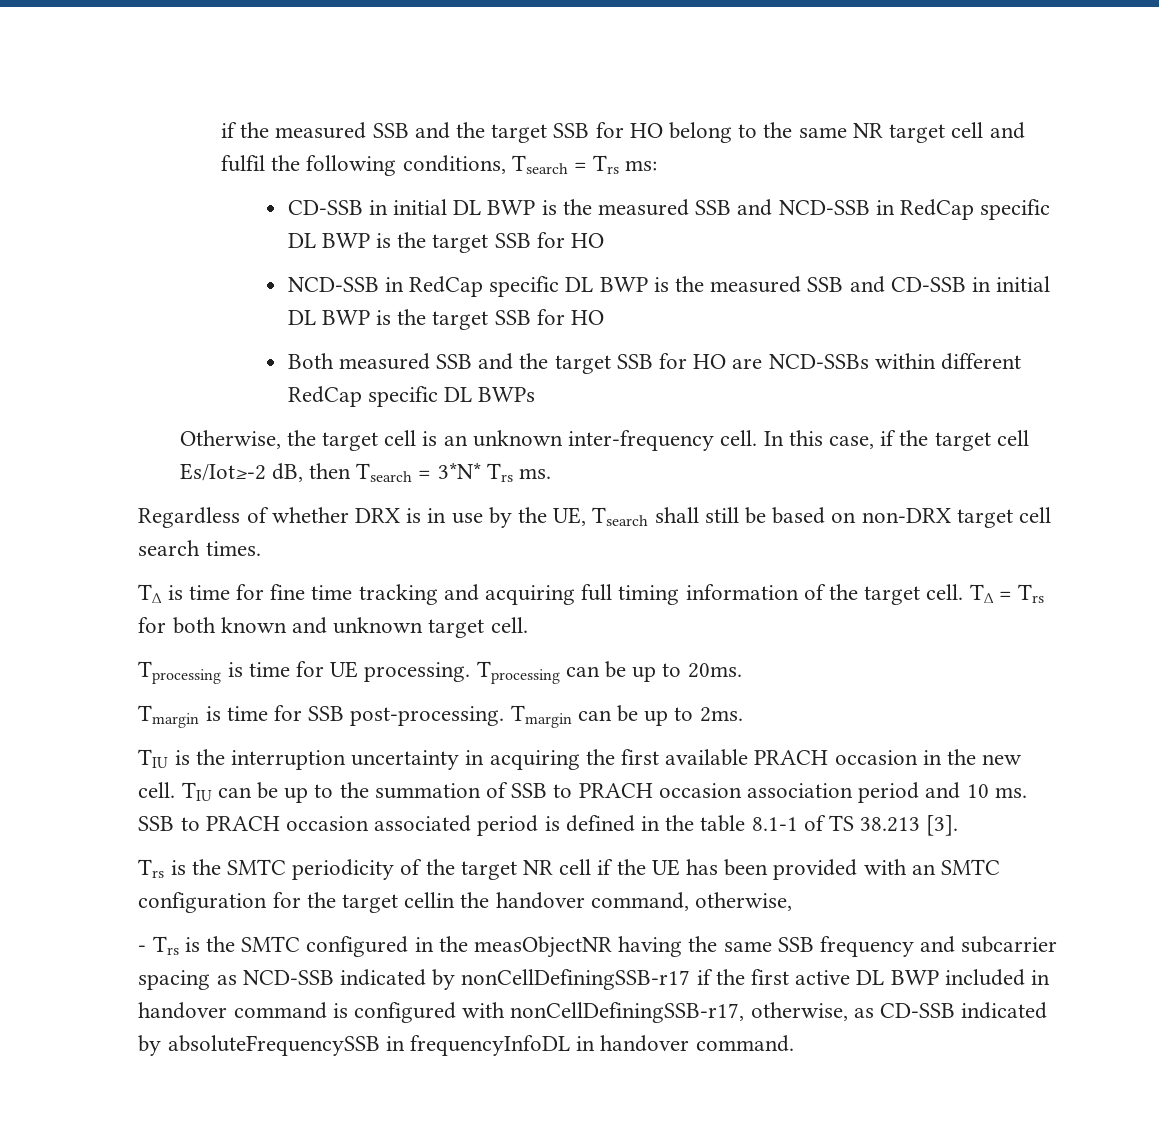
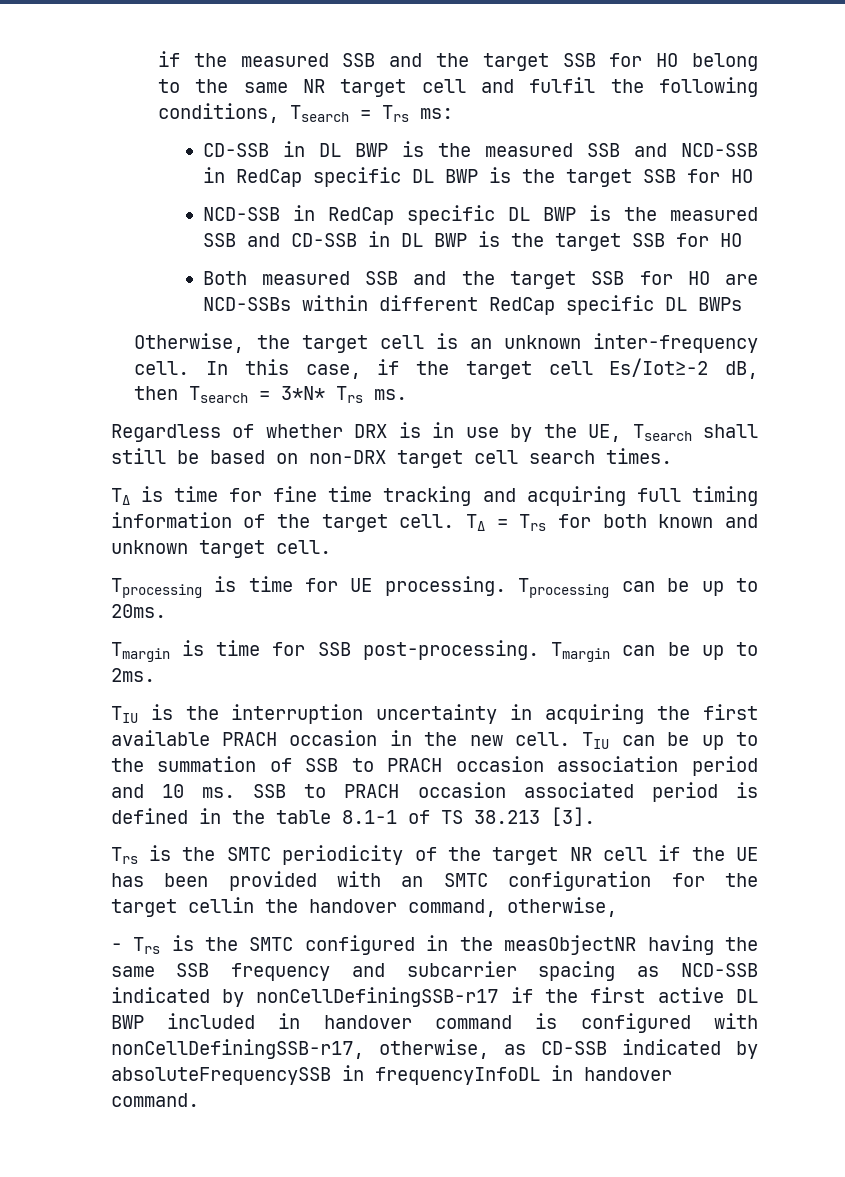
- CD-SSB in initial DL BWP is the measured SSB and NCD-SSB in RedCap specific DL BWP is the target SSB for HO
+ CD-SSB in DL BWP is the measured SSB and NCD-SSB in RedCap specific DL BWP is the target SSB for HO
- NCD-SSB in RedCap specific DL BWP is the measured SSB and CD-SSB in initial DL BWP is the target SSB for HO
+ NCD-SSB in RedCap specific DL BWP is the measured SSB and CD-SSB in DL BWP is the target SSB for HO

